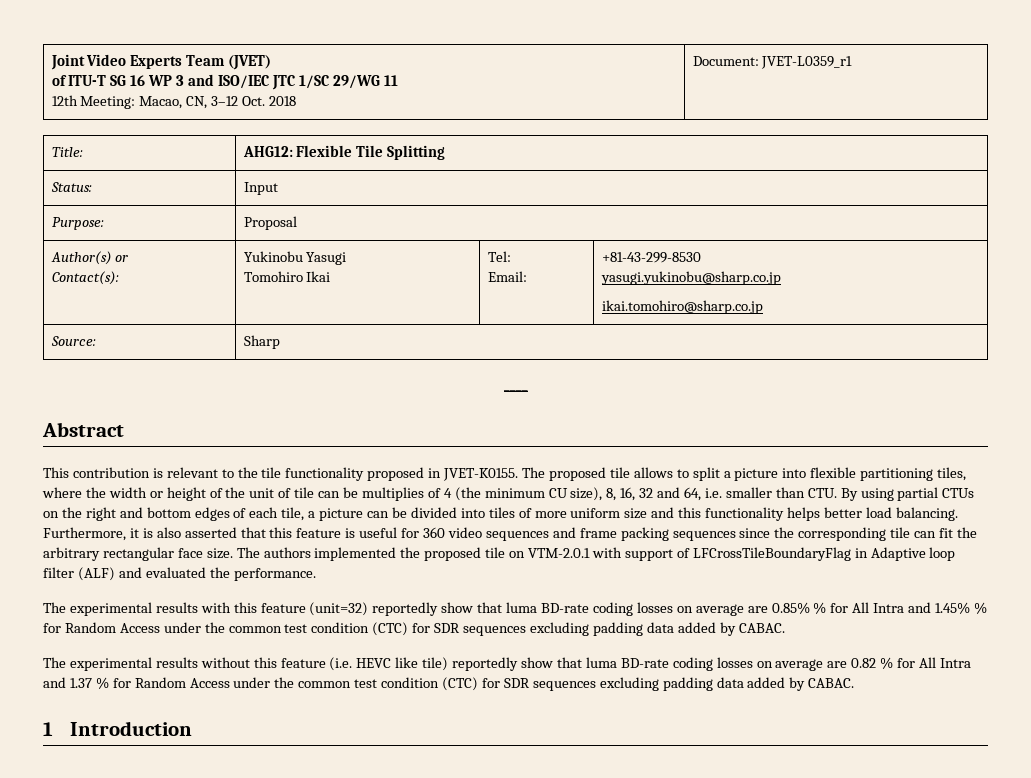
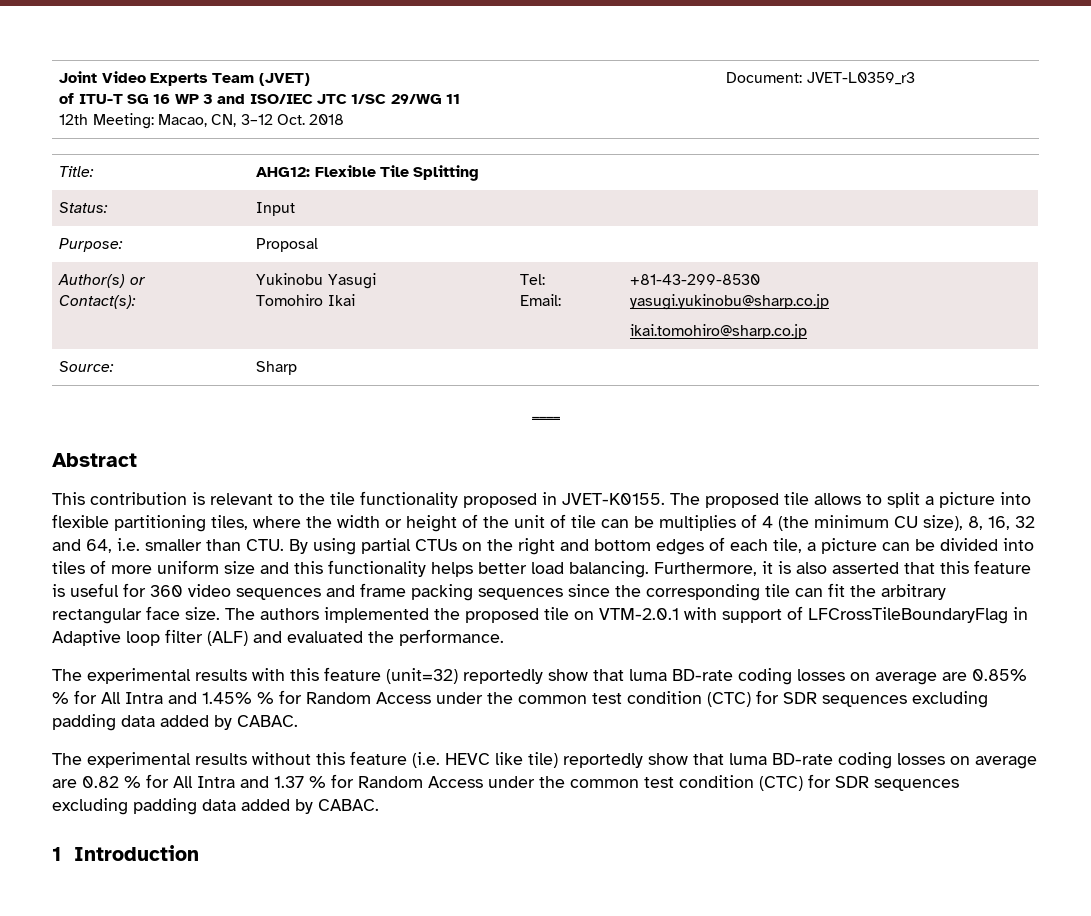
  Joint Video Experts Team (JVET)
  of ITU-T SG 16 WP 3 and ISO/IEC JTC 1/SC 29/WG 11
- 12th Meeting: Macao, CN, 3–12 Oct. 2018 | Document: JVET-L0359_r1
+ 12th Meeting: Macao, CN, 3–12 Oct. 2018 | Document: JVET-L0359_r3

